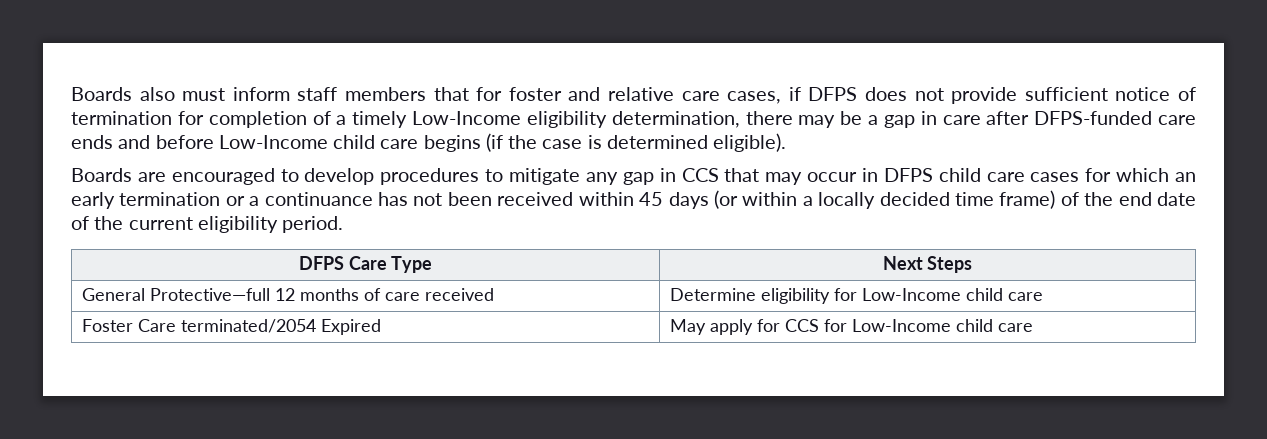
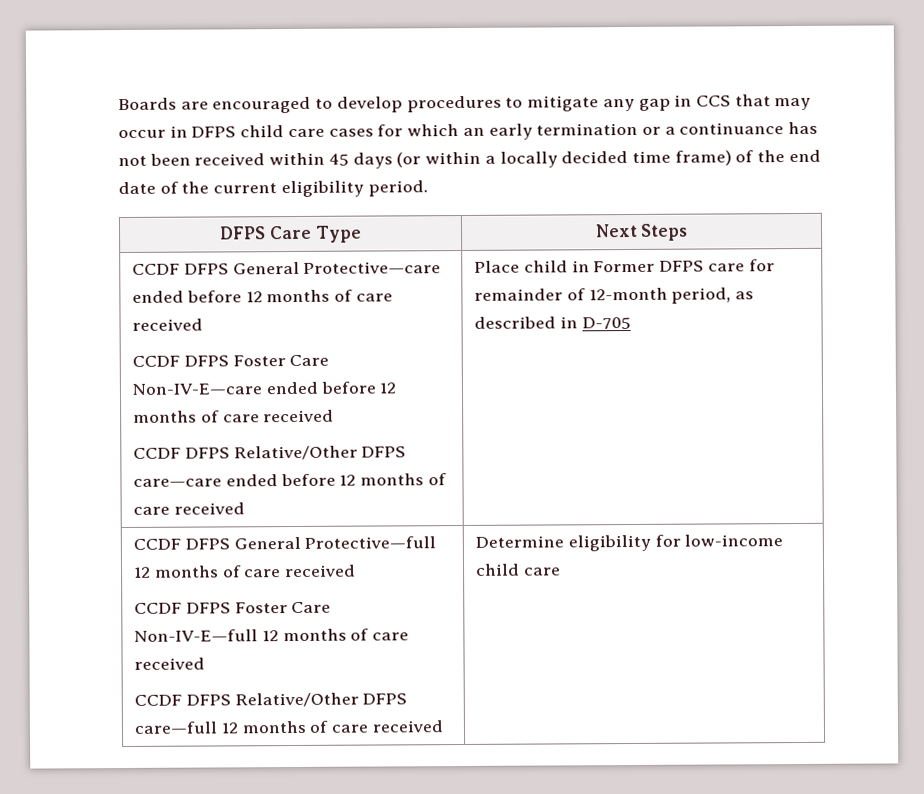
- Boards also must inform staff members that for foster and relative care cases, if DFPS does not provide sufficient notice of termination for completion of a timely Low-Income eligibility determination, there may be a gap in care after DFPS-funded care ends and before Low-Income child care begins (if the case is determined eligible).
- General Protective—full 12 months of care received | Determine eligibility for Low-Income child care
- Foster Care terminated/2054 Expired | May apply for CCS for Low-Income child care
+ CCDF DFPS General Protective—care ended before 12 months of care received
+ CCDF DFPS Foster Care Non-IV-E—care ended before 12 months of care received
+ CCDF DFPS Relative/Other DFPS care—care ended before 12 months of care received | Place child in Former DFPS care for remainder of 12-month period, as described in D-705
+ CCDF DFPS General Protective—full 12 months of care received
+ CCDF DFPS Foster Care Non-IV-E—full 12 months of care received
+ CCDF DFPS Relative/Other DFPS care—full 12 months of care received | Determine eligibility for low-income child care

